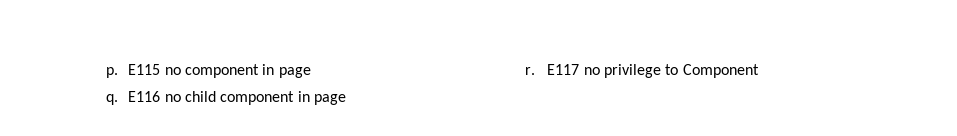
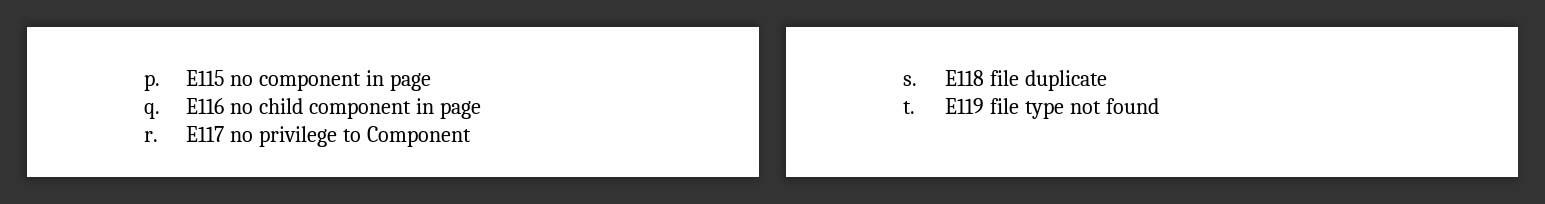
+ s. E118 file duplicate
+ t. E119 file type not found

